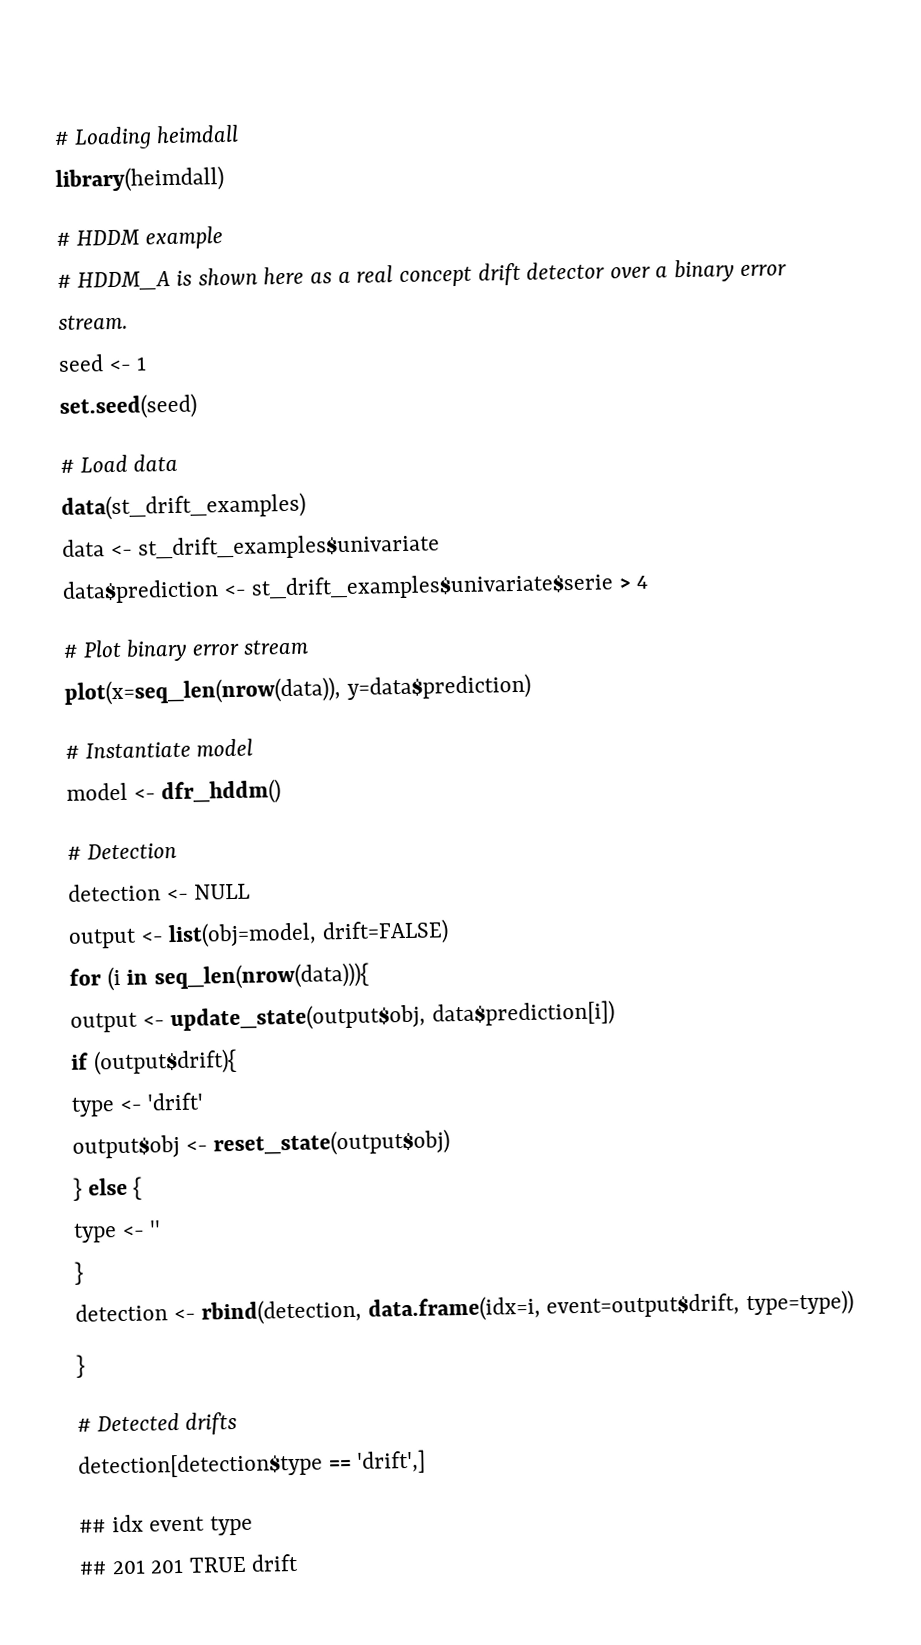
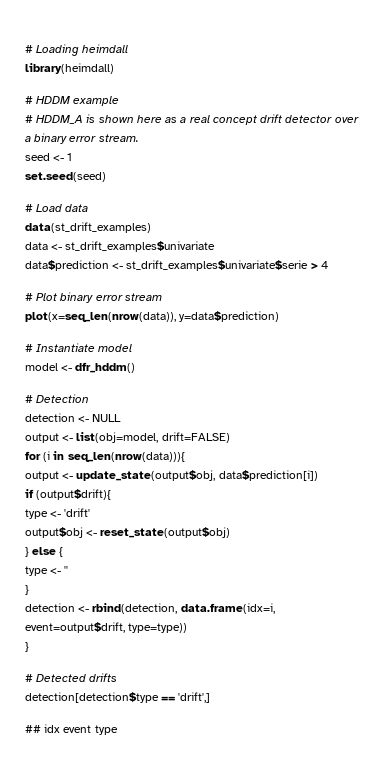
- ## 201 201 TRUE drift

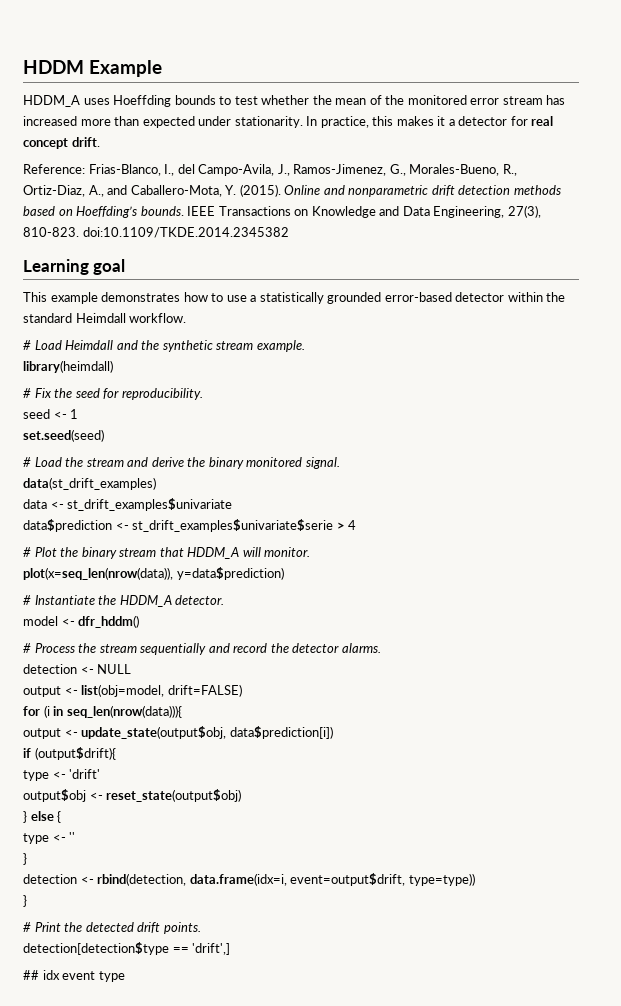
- # Loading heimdall
+ HDDM Example
+ HDDM_A uses Hoeffding bounds to test whether the mean of the monitored error stream has increased more than expected under stationarity. In practice, this makes it a detector for real concept drift.
+ Reference: Frias-Blanco, I., del Campo-Avila, J., Ramos-Jimenez, G., Morales-Bueno, R., Ortiz-Diaz, A., and Caballero-Mota, Y. (2015). Online and nonparametric drift detection methods based on Hoeffding’s bounds. IEEE Transactions on Knowledge and Data Engineering, 27(3), 810-823. doi:10.1109/TKDE.2014.2345382
+ Learning goal
+ This example demonstrates how to use a statistically grounded error-based detector within the standard Heimdall workflow.
+ # Load Heimdall and the synthetic stream example.
  library(heimdall)
- # HDDM example
- # HDDM_A is shown here as a real concept drift detector over a binary error stream.
+ # Fix the seed for reproducibility.
- # Load data
+ # Load the stream and derive the binary monitored signal.
- # Plot binary error stream
+ # Plot the binary stream that HDDM_A will monitor.
- # Instantiate model
+ # Instantiate the HDDM_A detector.
- # Detection
+ # Process the stream sequentially and record the detector alarms.
- # Detected drifts
+ # Print the detected drift points.

